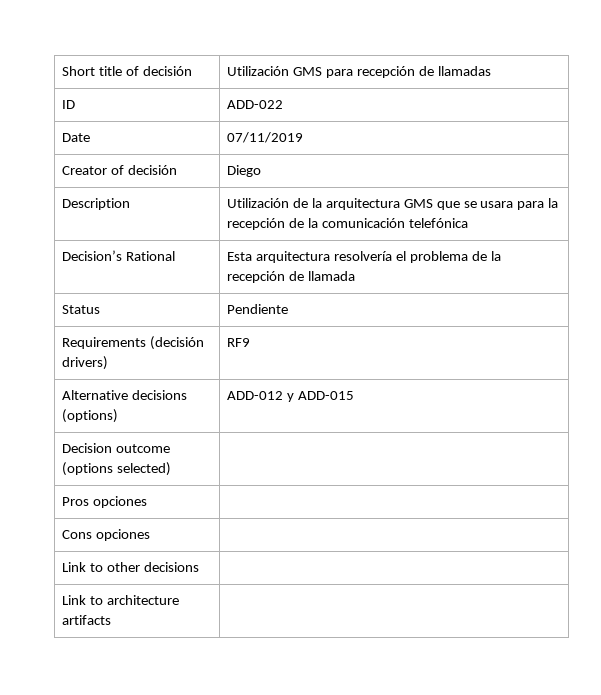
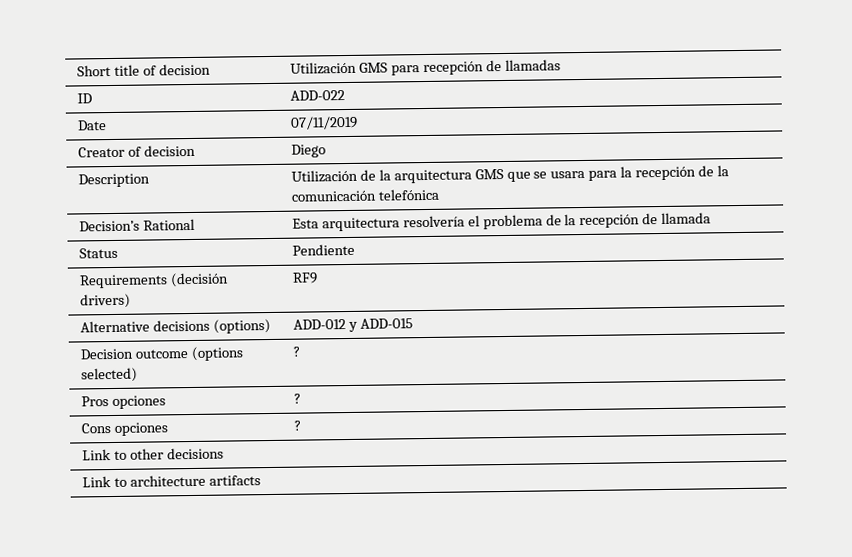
- Short title of decisión | Utilización GMS para recepción de llamadas
+ Short title of decision | Utilización GMS para recepción de llamadas
- Creator of decisión | Diego
+ Creator of decision | Diego
- Decision outcome (options selected) |
+ Decision outcome (options selected) | ?
- Pros opciones |
+ Pros opciones | ?
- Cons opciones |
+ Cons opciones | ?

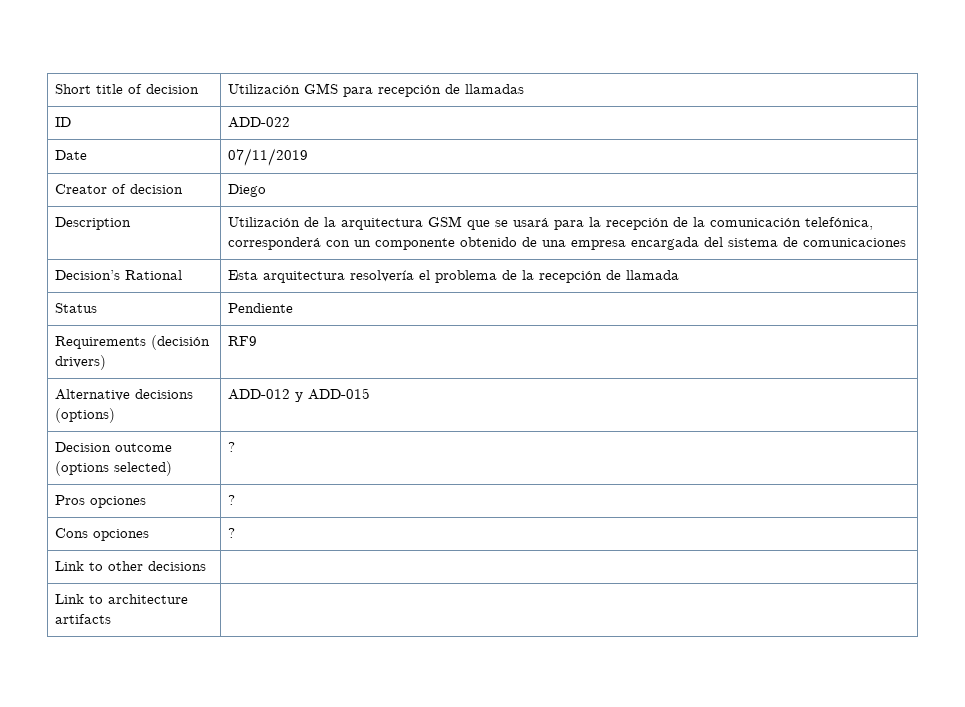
- Description | Utilización de la arquitectura GMS que se usara para la recepción de la comunicación telefónica
+ Description | Utilización de la arquitectura GSM que se usará para la recepción de la comunicación telefónica, corresponderá con un componente obtenido de una empresa encargada del sistema de comunicaciones

